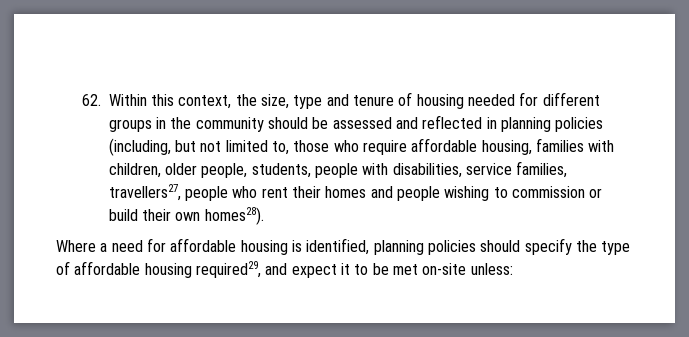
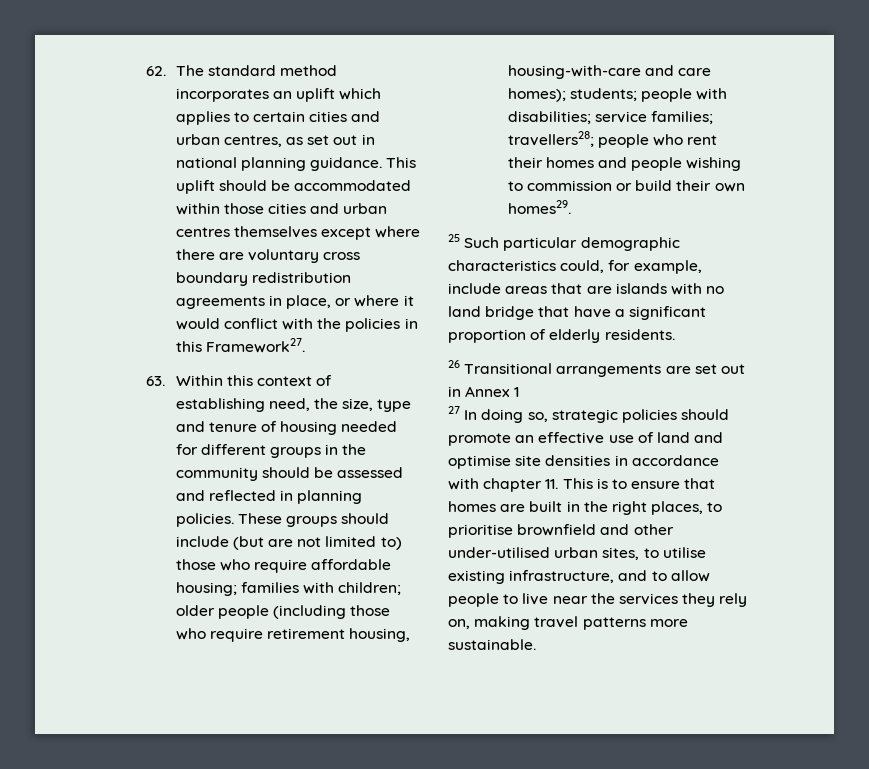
- 62. Within this context, the size, type and tenure of housing needed for different groups in the community should be assessed and reflected in planning policies (including, but not limited to, those who require affordable housing, families with children, older people, students, people with disabilities, service families, travellers27, people who rent their homes and people wishing to commission or build their own homes28).
- Where a need for affordable housing is identified, planning policies should specify the type of affordable housing required29, and expect it to be met on-site unless:
+ 62. The standard method incorporates an uplift which applies to certain cities and urban centres, as set out in national planning guidance. This uplift should be accommodated within those cities and urban centres themselves except where there are voluntary cross boundary redistribution agreements in place, or where it would conflict with the policies in this Framework27.
+ 63. Within this context of establishing need, the size, type and tenure of housing needed for different groups in the community should be assessed and reflected in planning policies. These groups should include (but are not limited to) those who require affordable housing; families with children; older people (including those who require retirement housing, housing-with-care and care homes); students; people with disabilities; service families; travellers28; people who rent their homes and people wishing to commission or build their own homes29.
+ 25 Such particular demographic characteristics could, for example, include areas that are islands with no land bridge that have a significant proportion of elderly residents.
+ 26 Transitional arrangements are set out in Annex 1
+ 27 In doing so, strategic policies should promote an effective use of land and optimise site densities in accordance with chapter 11. This is to ensure that homes are built in the right places, to prioritise brownfield and other under-utilised urban sites, to utilise existing infrastructure, and to allow people to live near the services they rely on, making travel patterns more sustainable.

